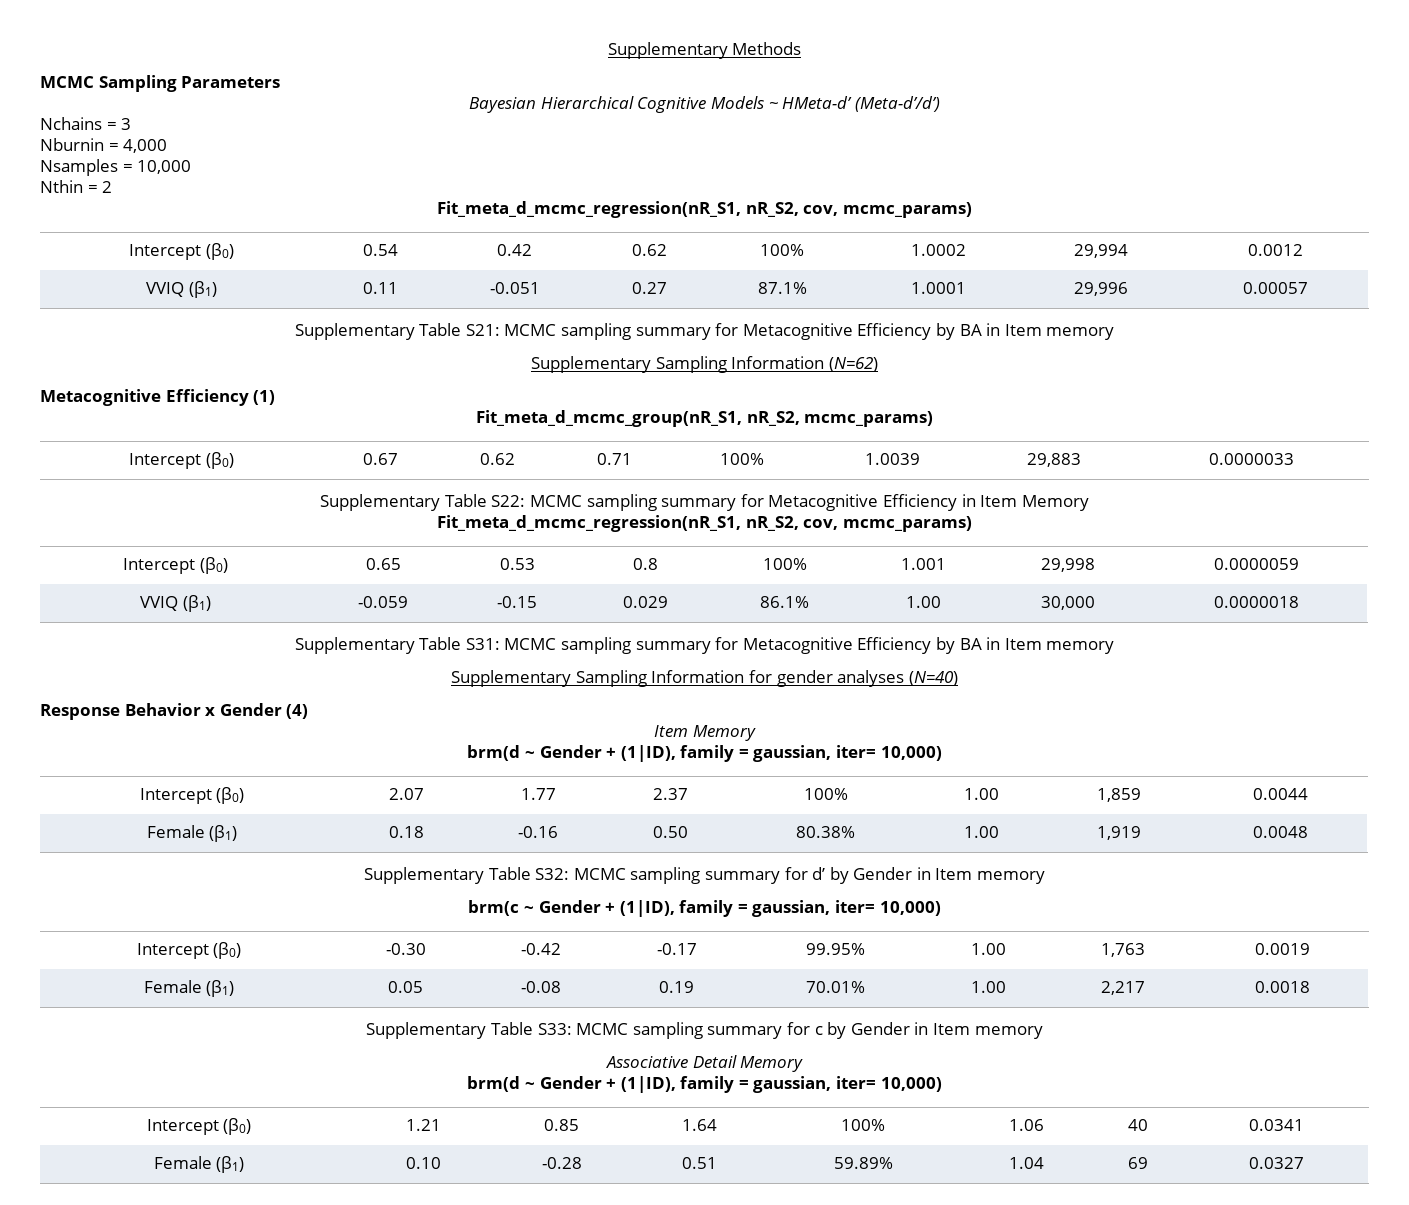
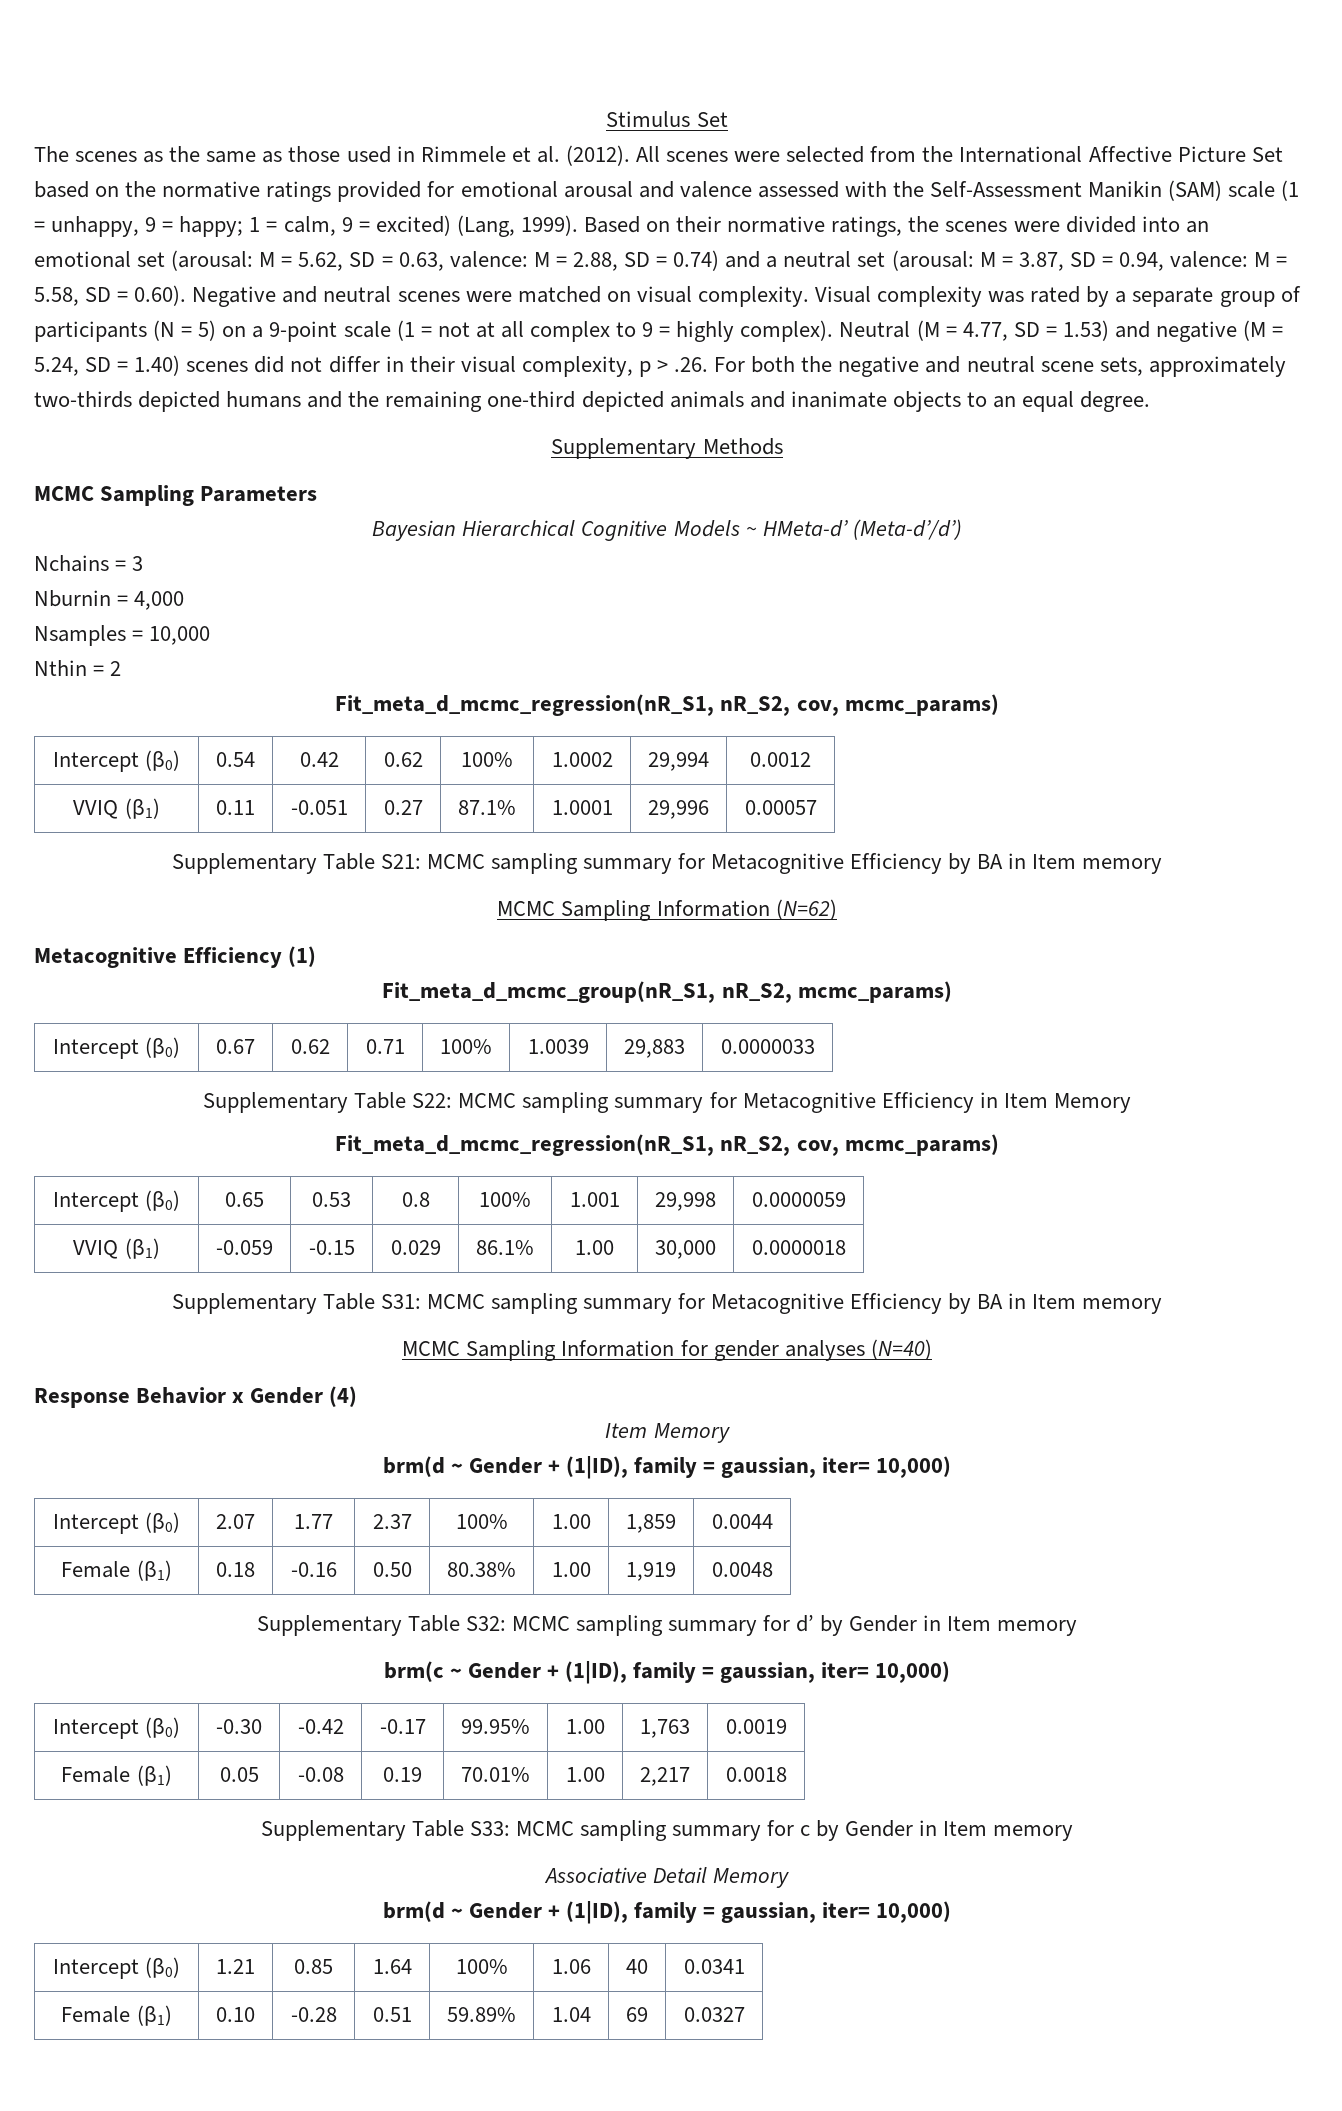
+ Stimulus Set
+ The scenes as the same as those used in Rimmele et al. (2012). All scenes were selected from the International Affective Picture Set based on the normative ratings provided for emotional arousal and valence assessed with the Self-Assessment Manikin (SAM) scale (1 = unhappy, 9 = happy; 1 = calm, 9 = excited) (Lang, 1999). Based on their normative ratings, the scenes were divided into an emotional set (arousal: M = 5.62, SD = 0.63, valence: M = 2.88, SD = 0.74) and a neutral set (arousal: M = 3.87, SD = 0.94, valence: M = 5.58, SD = 0.60). Negative and neutral scenes were matched on visual complexity. Visual complexity was rated by a separate group of participants (N = 5) on a 9-point scale (1 = not at all complex to 9 = highly complex). Neutral (M = 4.77, SD = 1.53) and negative (M = 5.24, SD = 1.40) scenes did not differ in their visual complexity, p > .26. For both the negative and neutral scene sets, approximately two-thirds depicted humans and the remaining one-third depicted animals and inanimate objects to an equal degree.
- Supplementary Sampling Information (N=62)
+ MCMC Sampling Information (N=62)
- Supplementary Sampling Information for gender analyses (N=40)
+ MCMC Sampling Information for gender analyses (N=40)

